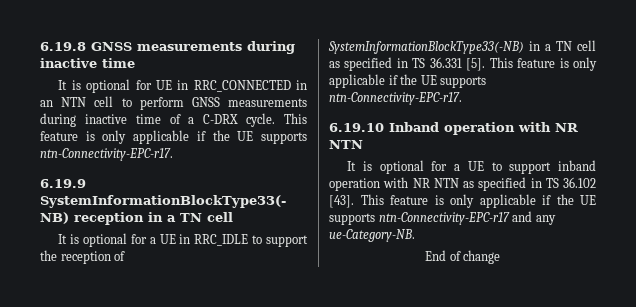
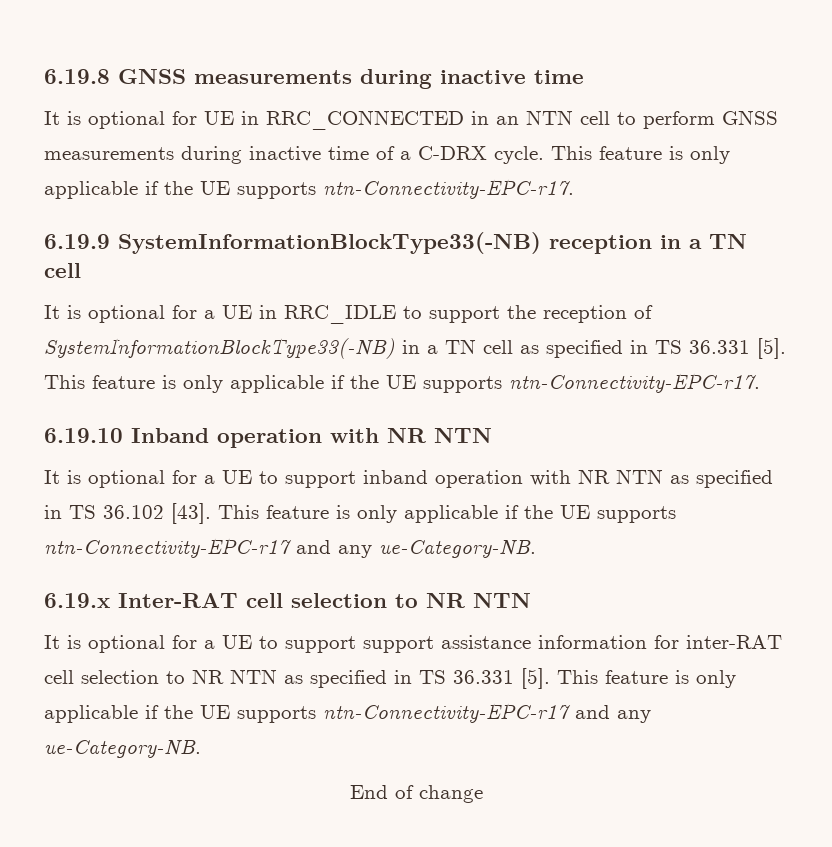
+ 6.19.x Inter-RAT cell selection to NR NTN
+ It is optional for a UE to support support assistance information for inter-RAT cell selection to NR NTN as specified in TS 36.331 [5]. This feature is only applicable if the UE supports ntn-Connectivity-EPC-r17 and any ue-Category-NB.

